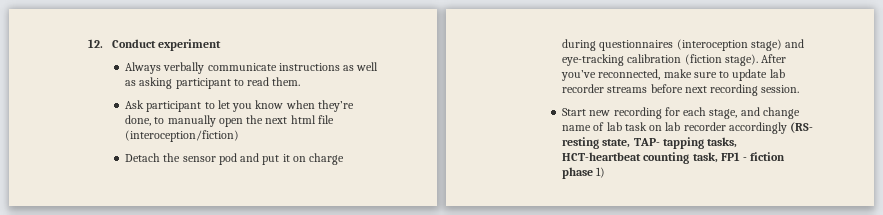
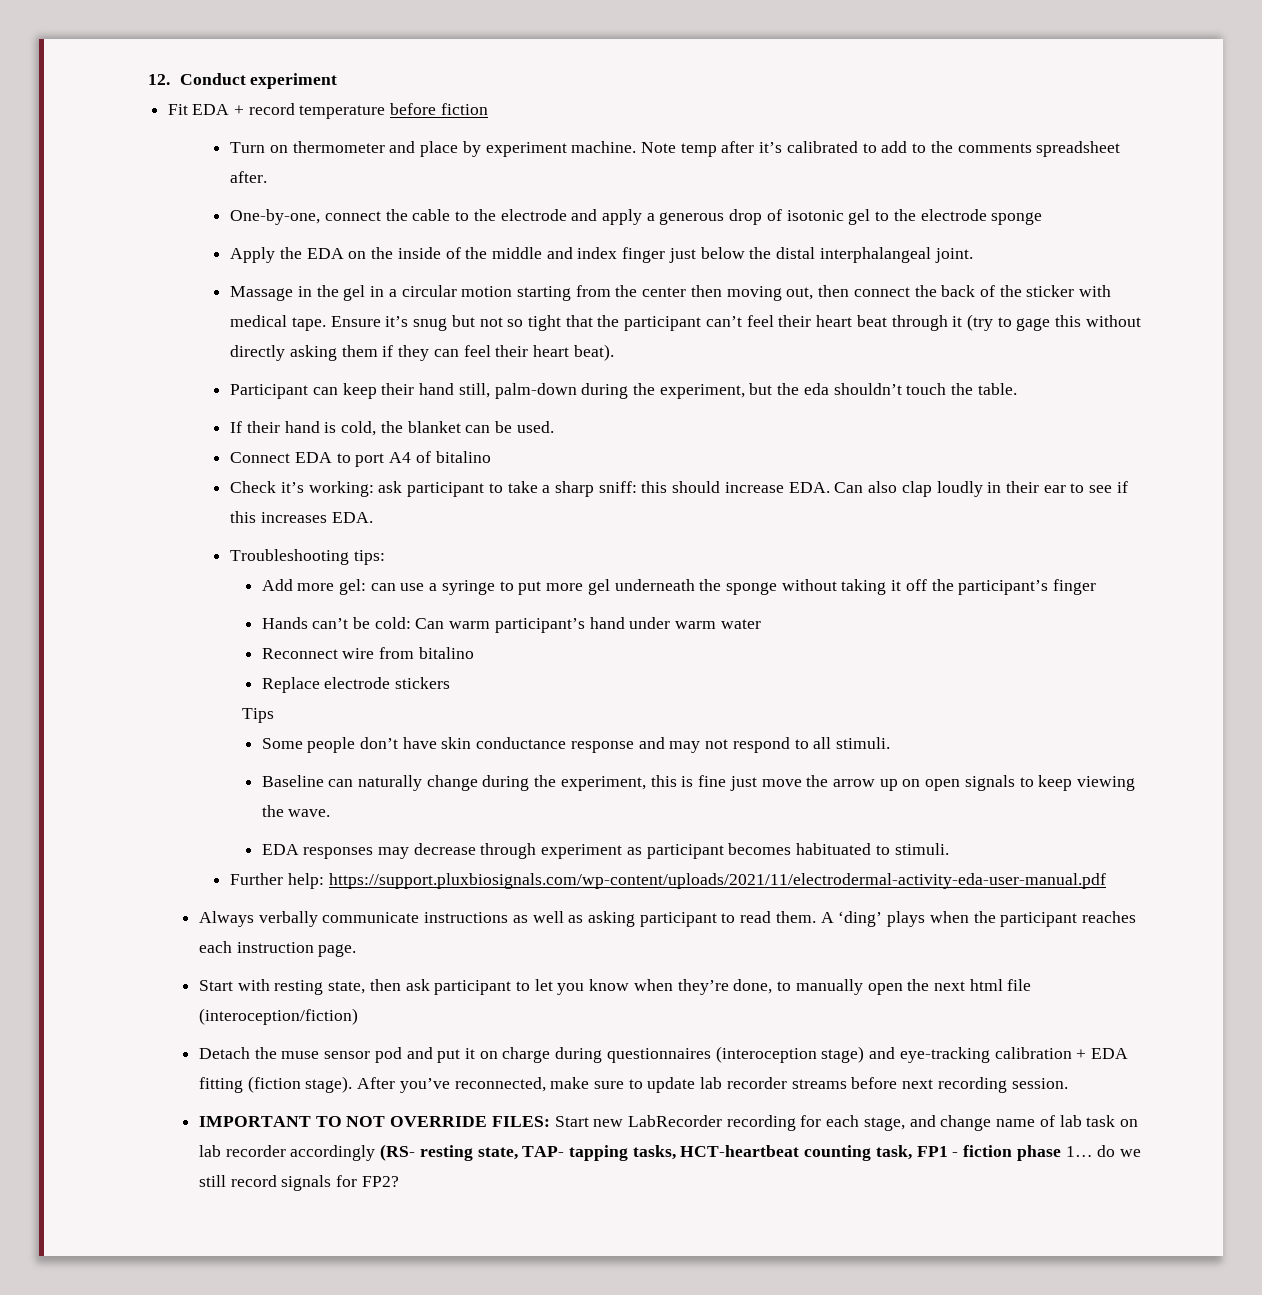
+ Fit EDA + record temperature before fiction
+ Turn on thermometer and place by experiment machine. Note temp after it’s calibrated to add to the comments spreadsheet after.
+ One-by-one, connect the cable to the electrode and apply a generous drop of isotonic gel to the electrode sponge
+ Apply the EDA on the inside of the middle and index finger just below the distal interphalangeal joint.
+ Massage in the gel in a circular motion starting from the center then moving out, then connect the back of the sticker with medical tape. Ensure it’s snug but not so tight that the participant can’t feel their heart beat through it (try to gage this without directly asking them if they can feel their heart beat).
+ Participant can keep their hand still, palm-down during the experiment, but the eda shouldn’t touch the table.
+ If their hand is cold, the blanket can be used.
+ Connect EDA to port A4 of bitalino
+ Check it’s working: ask participant to take a sharp sniff: this should increase EDA. Can also clap loudly in their ear to see if this increases EDA.
+ Troubleshooting tips:
+ Add more gel: can use a syringe to put more gel underneath the sponge without taking it off the participant’s finger
+ Hands can’t be cold: Can warm participant’s hand under warm water
+ Reconnect wire from bitalino
+ Replace electrode stickers
+ Tips
+ Some people don’t have skin conductance response and may not respond to all stimuli.
+ Baseline can naturally change during the experiment, this is fine just move the arrow up on open signals to keep viewing the wave.
+ EDA responses may decrease through experiment as participant becomes habituated to stimuli.
+ Further help: https://support.pluxbiosignals.com/wp-content/uploads/2021/11/electrodermal-activity-eda-user-manual.pdf
- Always verbally communicate instructions as well as asking participant to read them.
- Ask participant to let you know when they’re done, to manually open the next html file (interoception/fiction)
+ Always verbally communicate instructions as well as asking participant to read them. A ‘ding’ plays when the participant reaches each instruction page.
+ Start with resting state, then ask participant to let you know when they’re done, to manually open the next html file (interoception/fiction)
- Detach the sensor pod and put it on charge during questionnaires (interoception stage) and eye-tracking calibration (fiction stage).
+ Detach the muse sensor pod and put it on charge during questionnaires (interoception stage) and eye-tracking calibration + EDA fitting (fiction stage).
- Start new recording for each stage, and change name of lab task on lab recorder accordingly (RS- resting state, TAP- tapping tasks, HCT-heartbeat counting task, FP1 - fiction phase 1)
+ IMPORTANT TO NOT OVERRIDE FILES: Start new LabRecorder recording for each stage, and change name of lab task on lab recorder accordingly (RS- resting state, TAP- tapping tasks, HCT-heartbeat counting task, FP1 - fiction phase 1… do we still record signals for FP2?

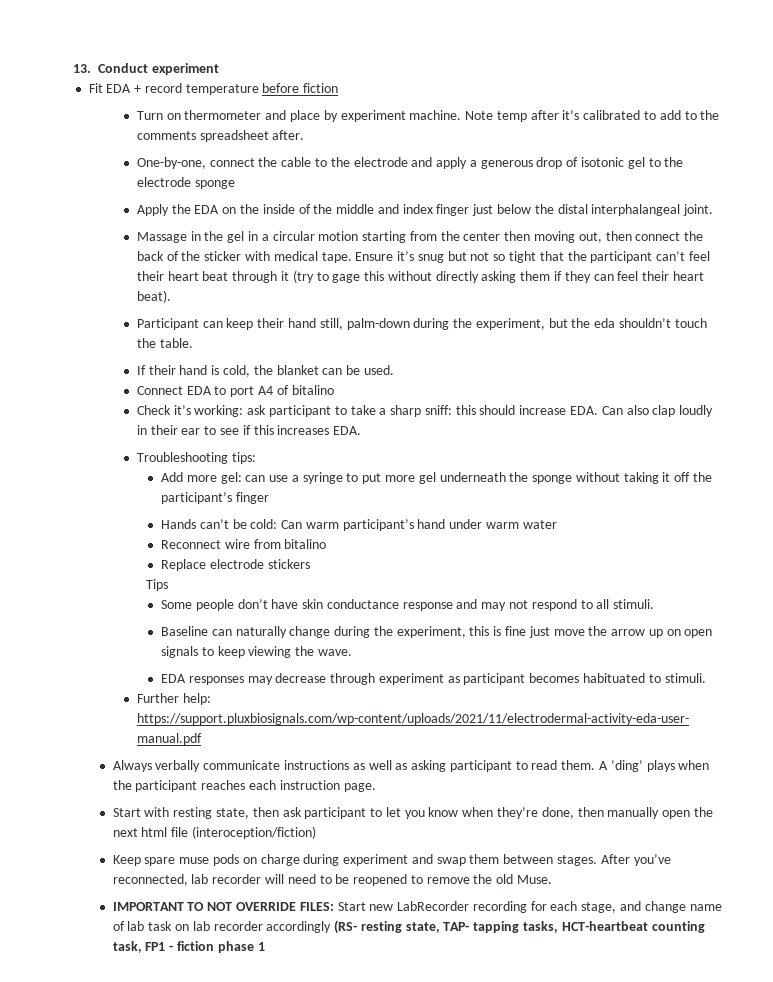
- 12. Conduct experiment
+ 13. Conduct experiment
- Start with resting state, then ask participant to let you know when they’re done, to manually open the next html file (interoception/fiction)
+ Start with resting state, then ask participant to let you know when they’re done, then manually open the next html file (interoception/fiction)
- Detach the muse sensor pod and put it on charge during questionnaires (interoception stage) and eye-tracking calibration + EDA fitting (fiction stage). After you’ve reconnected, make sure to update lab recorder streams before next recording session.
+ Keep spare muse pods on charge during experiment and swap them between stages. After you’ve reconnected, lab recorder will need to be reopened to remove the old Muse.
- IMPORTANT TO NOT OVERRIDE FILES: Start new LabRecorder recording for each stage, and change name of lab task on lab recorder accordingly (RS- resting state, TAP- tapping tasks, HCT-heartbeat counting task, FP1 - fiction phase 1… do we still record signals for FP2?
+ IMPORTANT TO NOT OVERRIDE FILES: Start new LabRecorder recording for each stage, and change name of lab task on lab recorder accordingly (RS- resting state, TAP- tapping tasks, HCT-heartbeat counting task, FP1 - fiction phase 1

